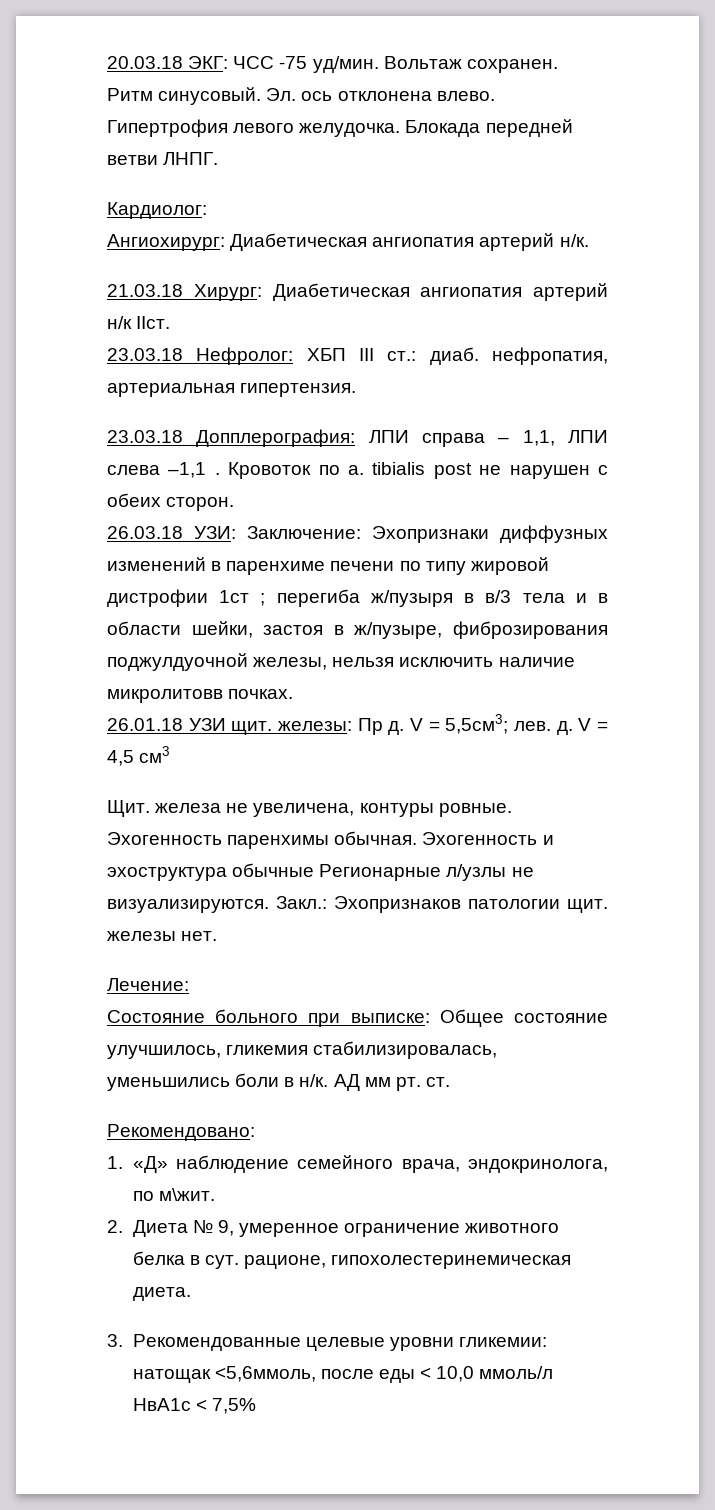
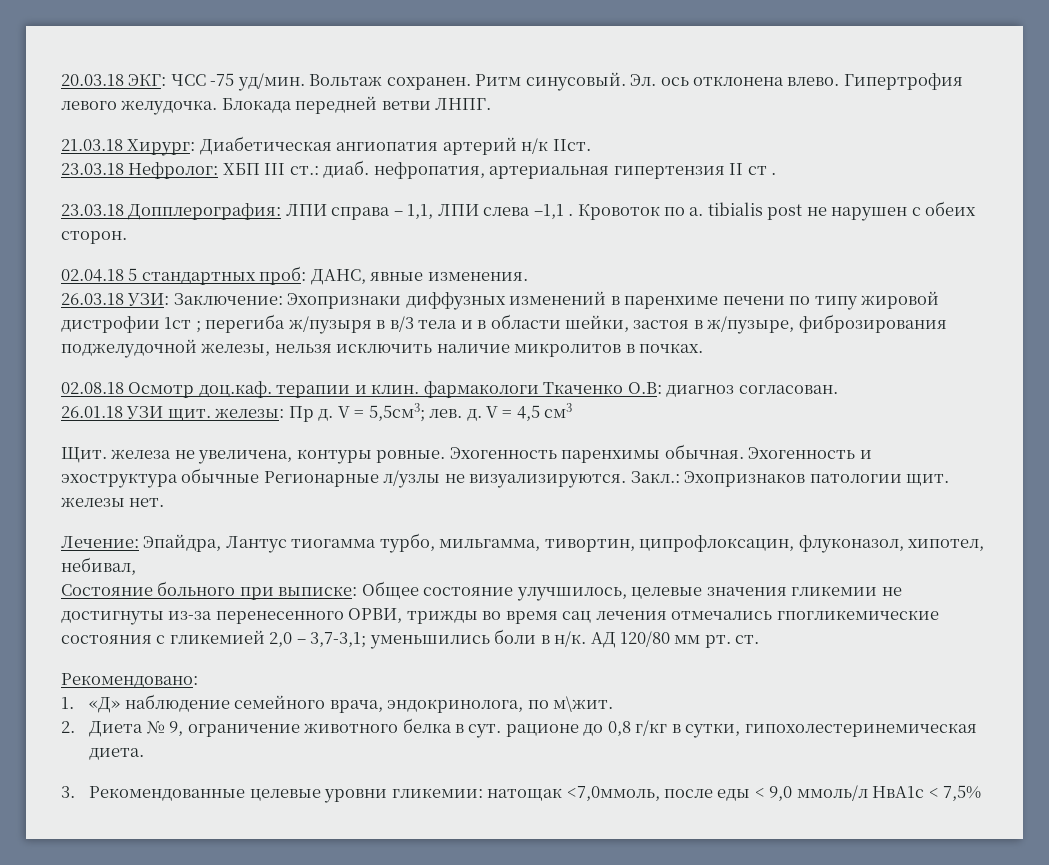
- Кардиолог:
- Ангиохирург: Диабетическая ангиопатия артерий н/к.
- 23.03.18 Нефролог: ХБП III ст.: диаб. нефропатия, артериальная гипертензия.
+ 23.03.18 Нефролог: ХБП III ст.: диаб. нефропатия, артериальная гипертензия II ст .
+ 02.04.18 5 стандартных проб: ДАНС, явные изменения.
- 26.03.18 УЗИ: Заключение: Эхопризнаки диффузных изменений в паренхиме печени по типу жировой дистрофии 1ст ; перегиба ж/пузыря в в/3 тела и в области шейки, застоя в ж/пузыре, фиброзирования поджулдуочной железы, нельзя исключить наличие микролитовв почках.
+ 26.03.18 УЗИ: Заключение: Эхопризнаки диффузных изменений в паренхиме печени по типу жировой дистрофии 1ст ; перегиба ж/пузыря в в/3 тела и в области шейки, застоя в ж/пузыре, фиброзирования поджелудочной железы, нельзя исключить наличие микролитов в почках.
+ 02.08.18 Осмотр доц.каф. терапии и клин. фармакологи Ткаченко О.В: диагноз согласован.
- Лечение:
+ Лечение: Эпайдра, Лантус тиогамма турбо, мильгамма, тивортин, ципрофлоксацин, флуконазол, хипотел, небивал,
- Состояние больного при выписке: Общее состояние улучшилось, гликемия стабилизировалась, уменьшились боли в н/к.
+ Состояние больного при выписке: Общее состояние улучшилось, целевые значения гликемии не достигнуты из-за перенесенного ОРВИ, трижды во время сац лечения отмечались гпогликемические состояния с гликемией 2,0 – 3,7-3,1; уменьшились боли в н/к.
- АД мм рт. ст.
+ АД 120/80 мм рт. ст.
- 2. Диета № 9, умеренное ограничение животного белка в сут. рационе, гипохолестеринемическая диета.
+ 2. Диета № 9, ограничение животного белка в сут. рационе до 0,8 г/кг в сутки, гипохолестеринемическая диета.
- 3. Рекомендованные целевые уровни гликемии: натощак <5,6ммоль, после еды < 10,0 ммоль/л НвА1с < 7,5%
+ 3. Рекомендованные целевые уровни гликемии: натощак <7,0ммоль, после еды < 9,0 ммоль/л НвА1с < 7,5%

